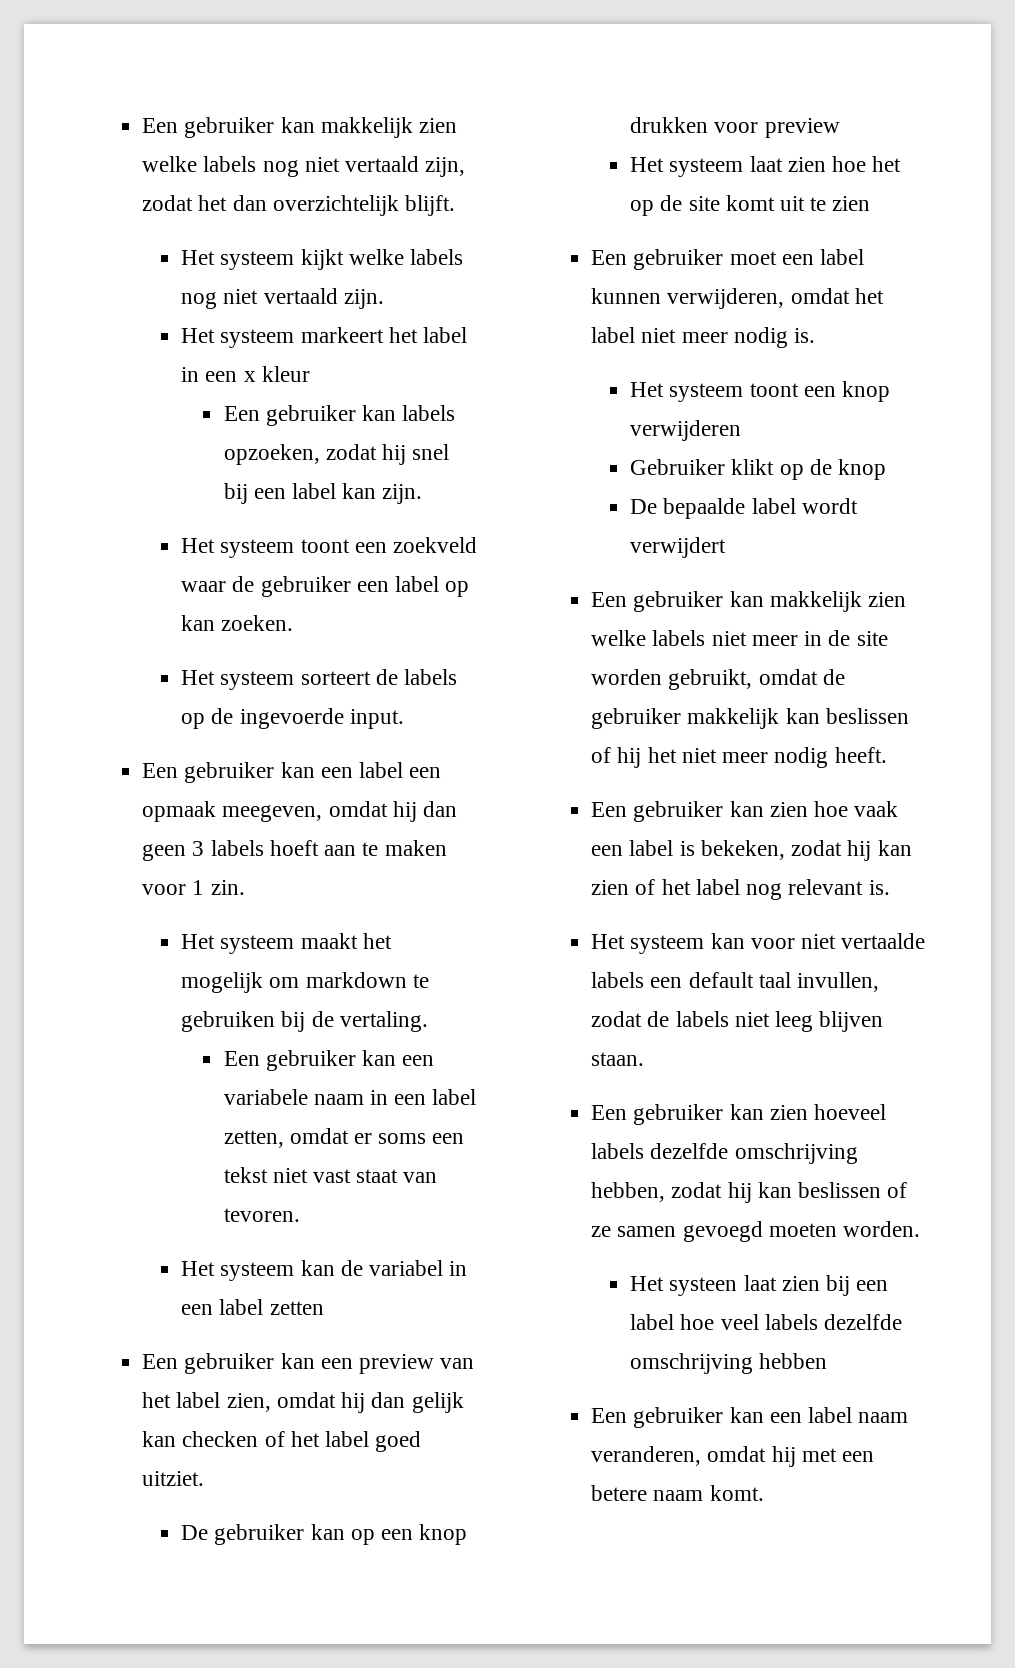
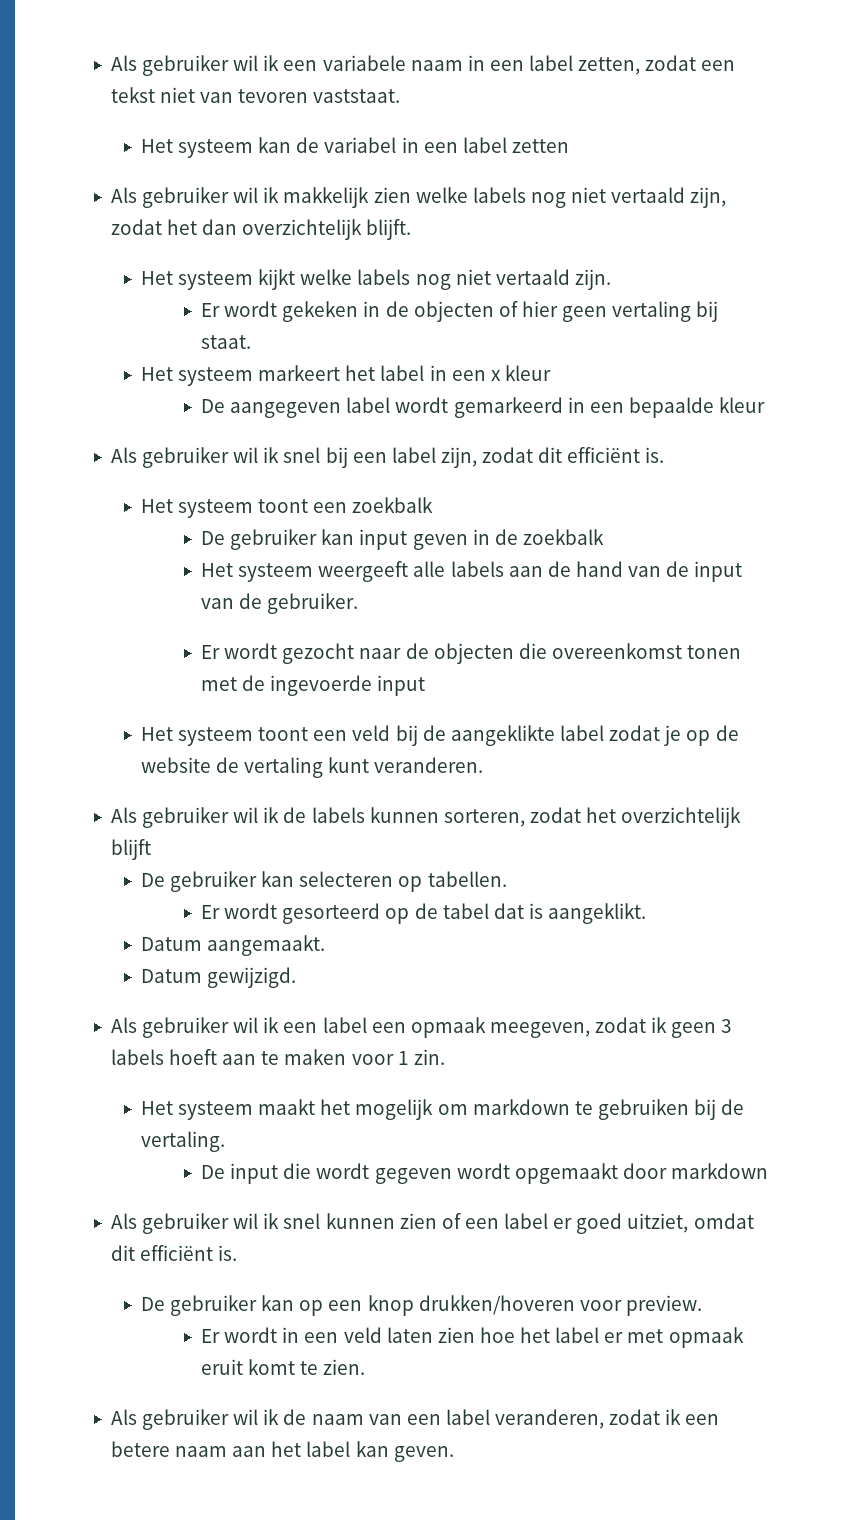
- Een gebruiker kan makkelijk zien welke labels nog niet vertaald zijn, zodat het dan overzichtelijk blijft.
+ Als gebruiker wil ik een variabele naam in een label zetten, zodat een tekst niet van tevoren vaststaat.
+ Het systeem kan de variabel in een label zetten
+ Als gebruiker wil ik makkelijk zien welke labels nog niet vertaald zijn, zodat het dan overzichtelijk blijft.
+ Er wordt gekeken in de objecten of hier geen vertaling bij staat.
- Een gebruiker kan labels opzoeken, zodat hij snel bij een label kan zijn.
- Het systeem toont een zoekveld waar de gebruiker een label op kan zoeken.
- Het systeem sorteert de labels op de ingevoerde input.
- Een gebruiker kan een label een opmaak meegeven, omdat hij dan geen 3 labels hoeft aan te maken voor 1 zin.
+ De aangegeven label wordt gemarkeerd in een bepaalde kleur
+ Als gebruiker wil ik snel bij een label zijn, zodat dit efficiënt is.
+ Het systeem toont een zoekbalk
+ De gebruiker kan input geven in de zoekbalk
+ Het systeem weergeeft alle labels aan de hand van de input van de gebruiker.
+ Er wordt gezocht naar de objecten die overeenkomst tonen met de ingevoerde input
+ Het systeem toont een veld bij de aangeklikte label zodat je op de website de vertaling kunt veranderen.
+ Als gebruiker wil ik de labels kunnen sorteren, zodat het overzichtelijk blijft
+ De gebruiker kan selecteren op tabellen.
+ Er wordt gesorteerd op de tabel dat is aangeklikt.
+ Datum aangemaakt.
+ Datum gewijzigd.
+ Als gebruiker wil ik een label een opmaak meegeven, zodat ik geen 3 labels hoeft aan te maken voor 1 zin.
- Een gebruiker kan een variabele naam in een label zetten, omdat er soms een tekst niet vast staat van tevoren.
- Het systeem kan de variabel in een label zetten
- Een gebruiker kan een preview van het label zien, omdat hij dan gelijk kan checken of het label goed uitziet.
+ De input die wordt gegeven wordt opgemaakt door markdown
+ Als gebruiker wil ik snel kunnen zien of een label er goed uitziet, omdat dit efficiënt is.
- De gebruiker kan op een knop drukken voor preview
- Het systeem laat zien hoe het op de site komt uit te zien
- Een gebruiker moet een label kunnen verwijderen, omdat het label niet meer nodig is.
- Het systeem toont een knop verwijderen
- Gebruiker klikt op de knop
- De bepaalde label wordt verwijdert
- Een gebruiker kan makkelijk zien welke labels niet meer in de site worden gebruikt, omdat de gebruiker makkelijk kan beslissen of hij het niet meer nodig heeft.
- Een gebruiker kan zien hoe vaak een label is bekeken, zodat hij kan zien of het label nog relevant is.
- Het systeem kan voor niet vertaalde labels een default taal invullen, zodat de labels niet leeg blijven staan.
- Een gebruiker kan zien hoeveel labels dezelfde omschrijving hebben, zodat hij kan beslissen of ze samen gevoegd moeten worden.
- Het systeen laat zien bij een label hoe veel labels dezelfde omschrijving hebben
- Een gebruiker kan een label naam veranderen, omdat hij met een betere naam komt.
+ De gebruiker kan op een knop drukken/hoveren voor preview.
+ Er wordt in een veld laten zien hoe het label er met opmaak eruit komt te zien.
+ Als gebruiker wil ik de naam van een label veranderen, zodat ik een betere naam aan het label kan geven.

